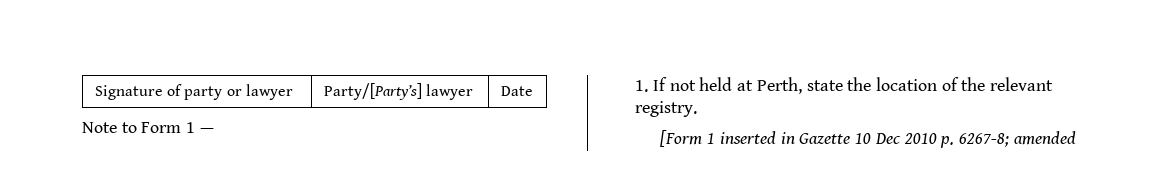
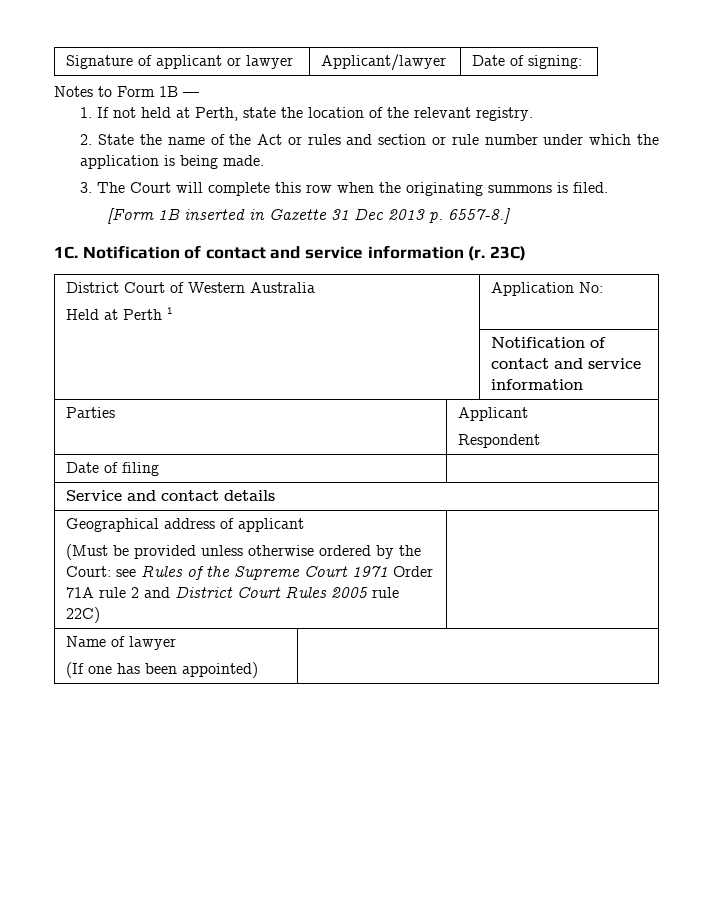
- Signature of party or lawyer | Party/[Party’s] lawyer | Date
- Note to Form 1 —
+ Signature of applicant or lawyer | Applicant/lawyer | Date of signing:
+ Notes to Form 1B —
+ 2. State the name of the Act or rules and section or rule number under which the application is being made.
+ 3. The Court will complete this row when the originating summons is filed.
- [Form 1 inserted in Gazette 10 Dec 2010 p. 6267-8; amended
+ [Form 1B inserted in Gazette 31 Dec 2013 p. 6557-8.]
+ 1C. Notification of contact and service information (r. 23C)
+ District Court of Western Australia
+ Held at Perth 1 | Application No:
+ | Notification of contact and service information
+ Parties | Applicant
+ Respondent
+ Date of filing |
+ Service and contact details
+ Geographical address of applicant
+ (Must be provided unless otherwise ordered by the Court: see Rules of the Supreme Court 1971 Order 71A rule 2 and District Court Rules 2005 rule 22C) |
+ Name of lawyer
+ (If one has been appointed) |

